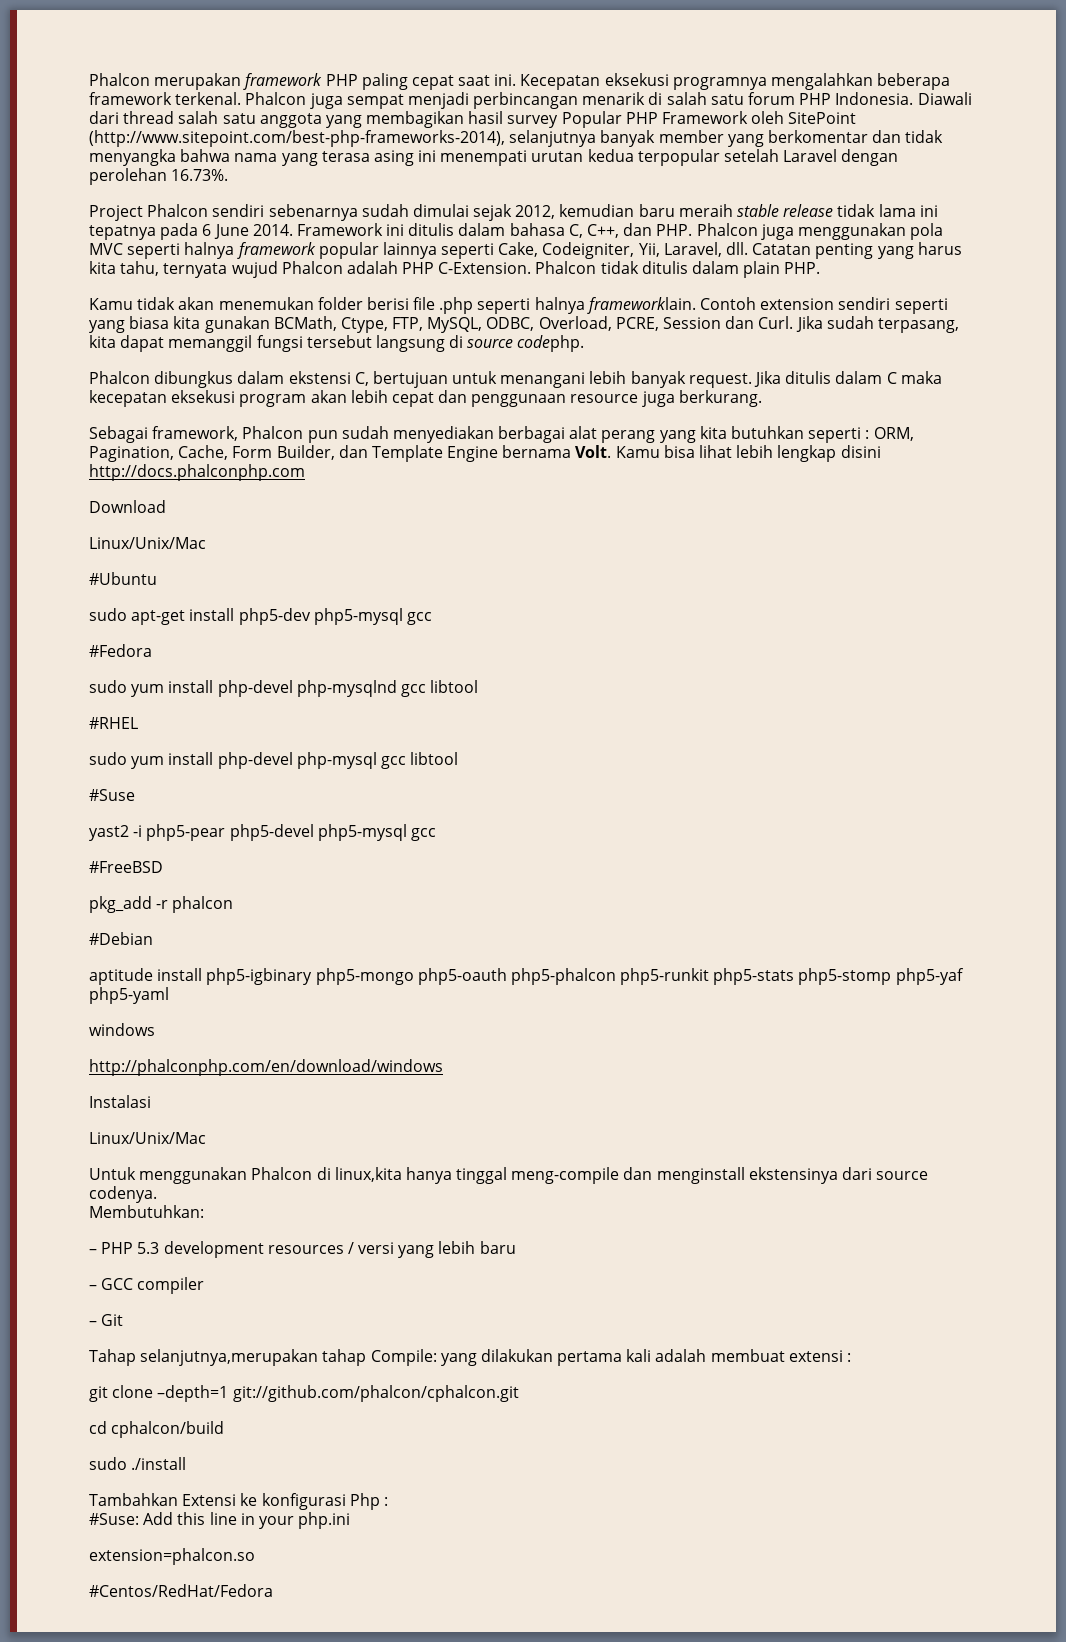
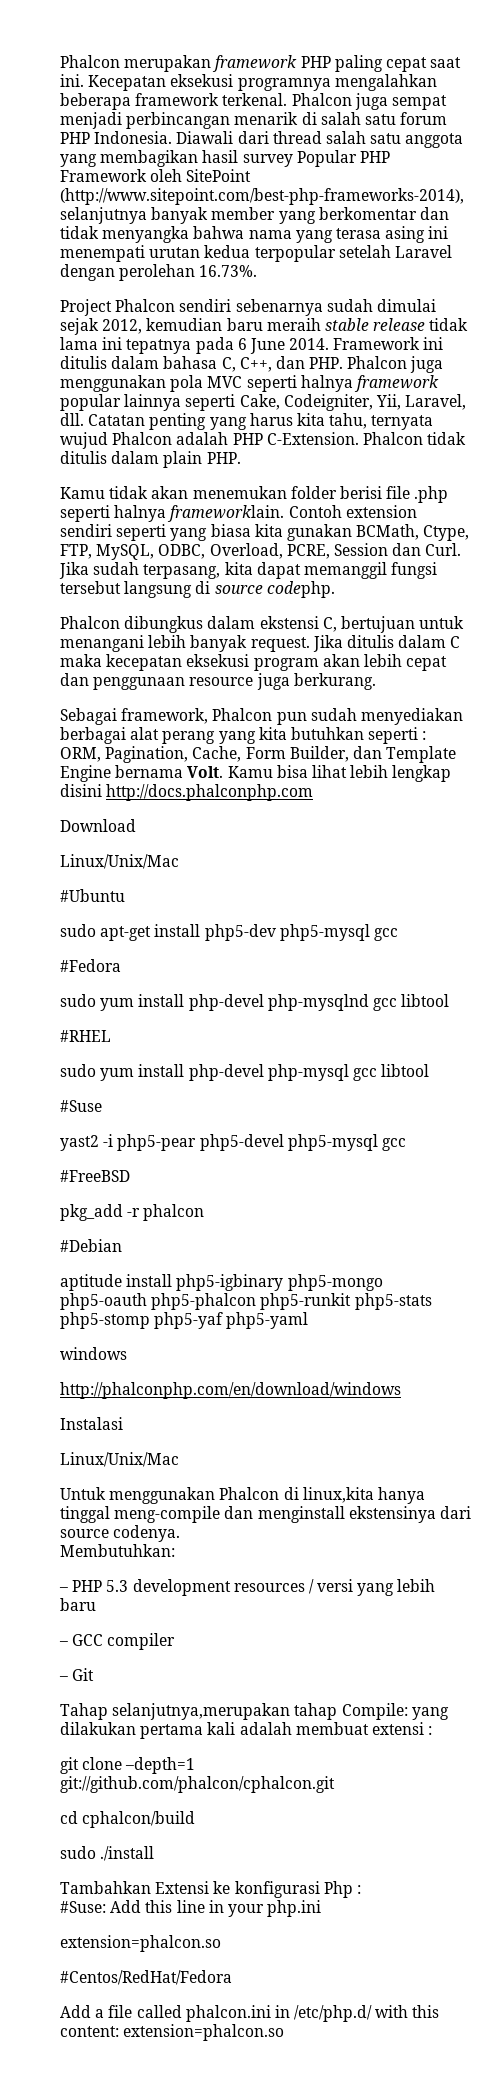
+ Add a file called phalcon.ini in /etc/php.d/ with this content: extension=phalcon.so

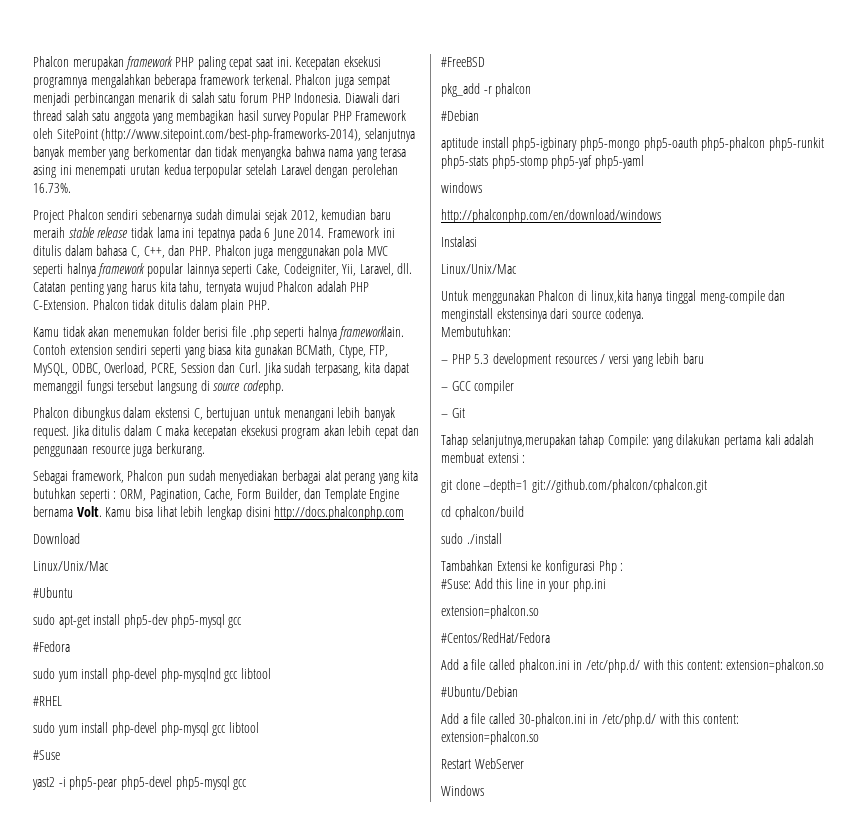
+ #Ubuntu/Debian
+ Add a file called 30-phalcon.ini in /etc/php.d/ with this content: extension=phalcon.so
+ Restart WebServer
+ Windows

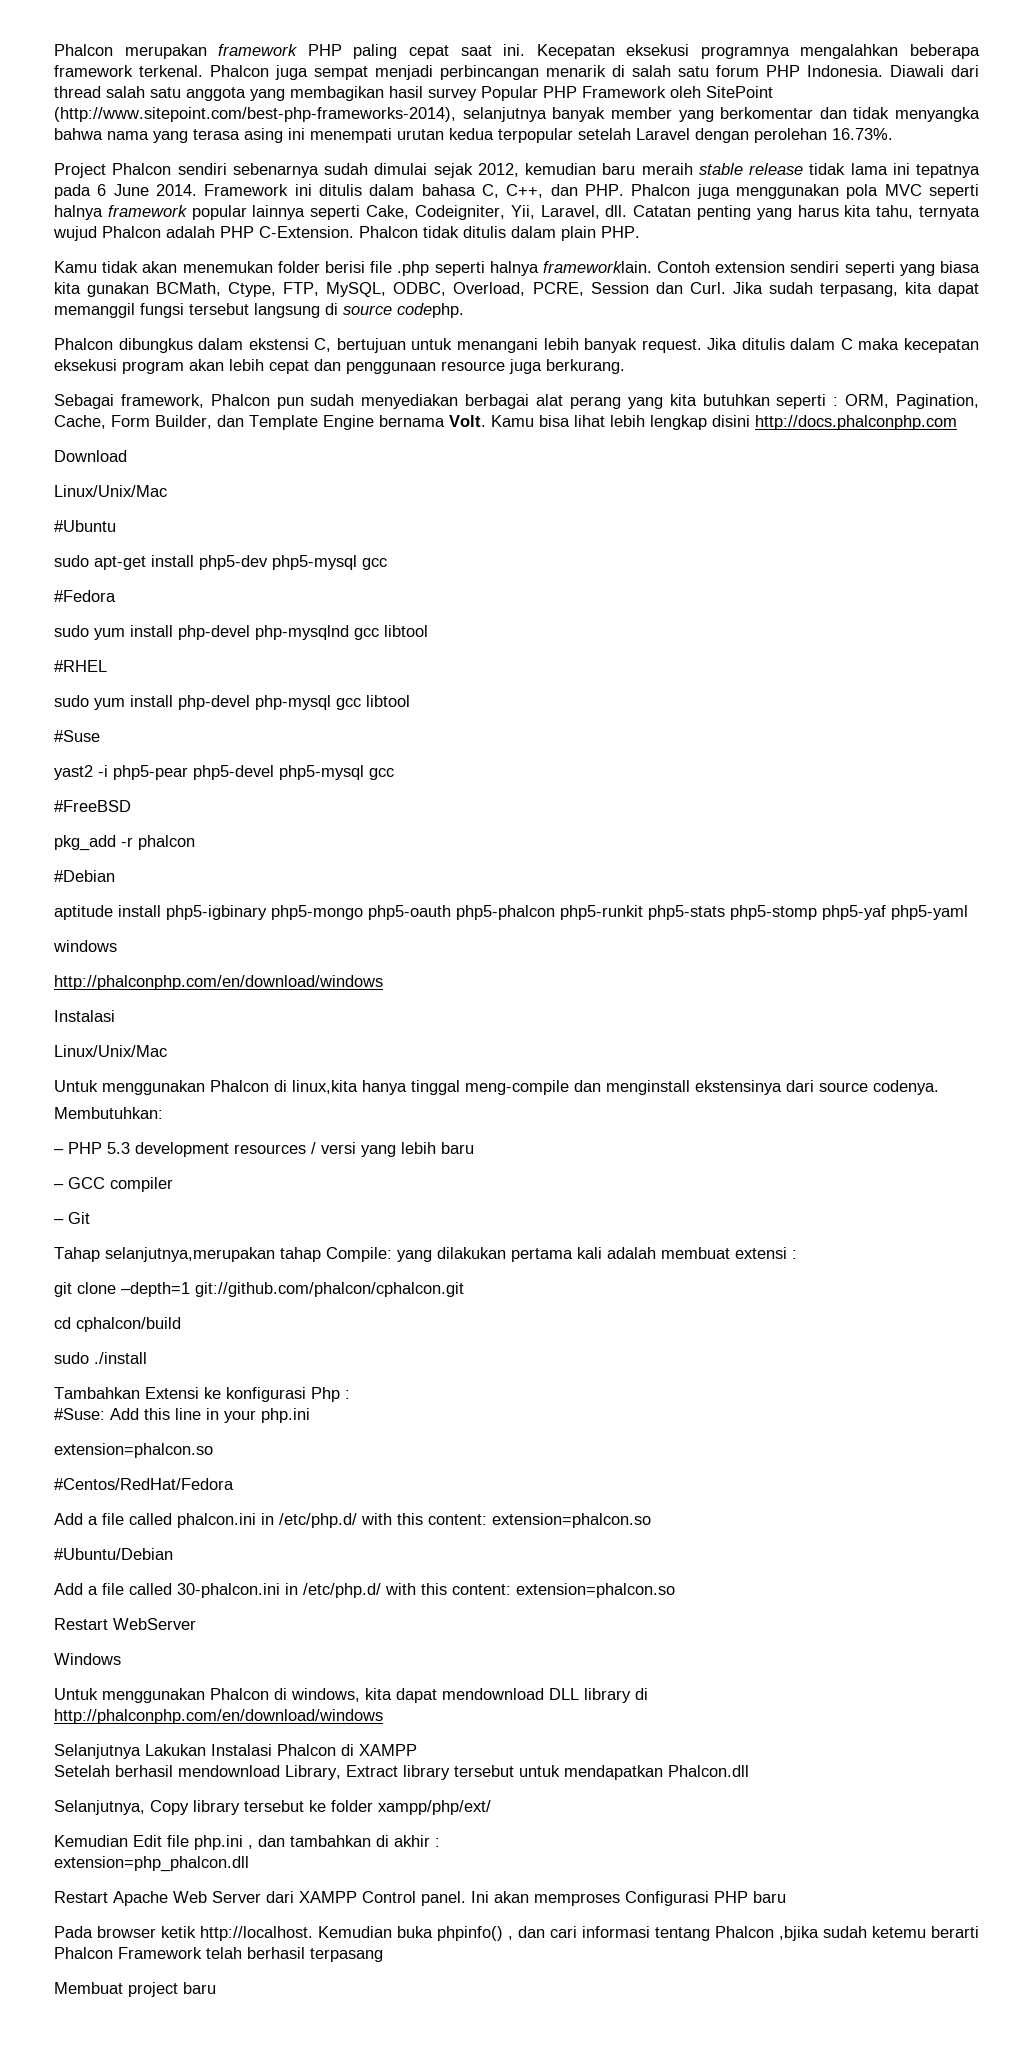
+ Untuk menggunakan Phalcon di windows, kita dapat mendownload DLL library di http://phalconphp.com/en/download/windows
+ Selanjutnya Lakukan Instalasi Phalcon di XAMPP
+ Setelah berhasil mendownload Library, Extract library tersebut untuk mendapatkan Phalcon.dll
+ Selanjutnya, Copy library tersebut ke folder xampp/php/ext/
+ Kemudian Edit file php.ini , dan tambahkan di akhir :
+ extension=php_phalcon.dll
+ Restart Apache Web Server dari XAMPP Control panel. Ini akan memproses Configurasi PHP baru
+ Pada browser ketik http://localhost. Kemudian buka phpinfo() , dan cari informasi tentang Phalcon ,bjika sudah ketemu berarti Phalcon Framework telah berhasil terpasang
+ Membuat project baru

